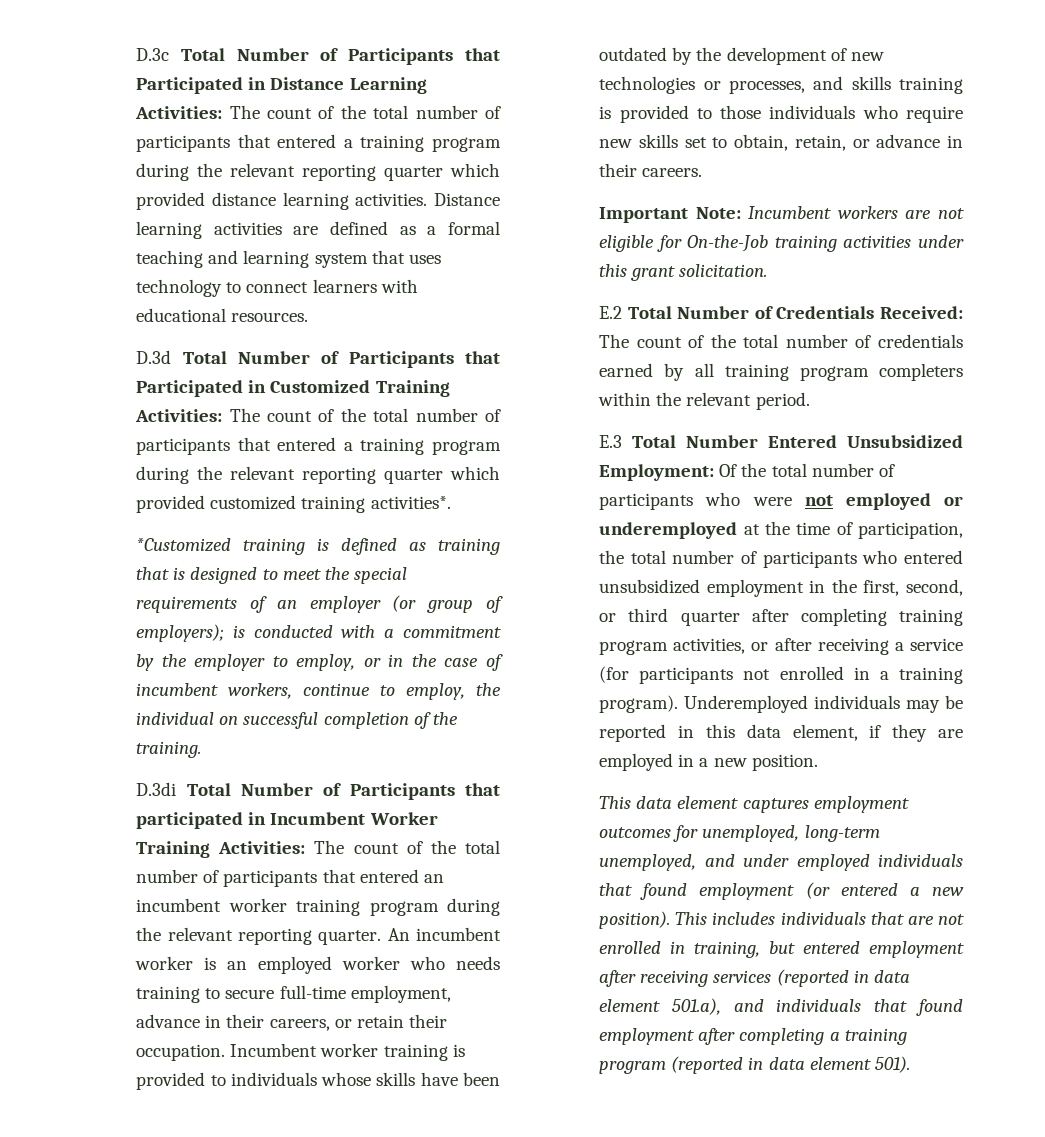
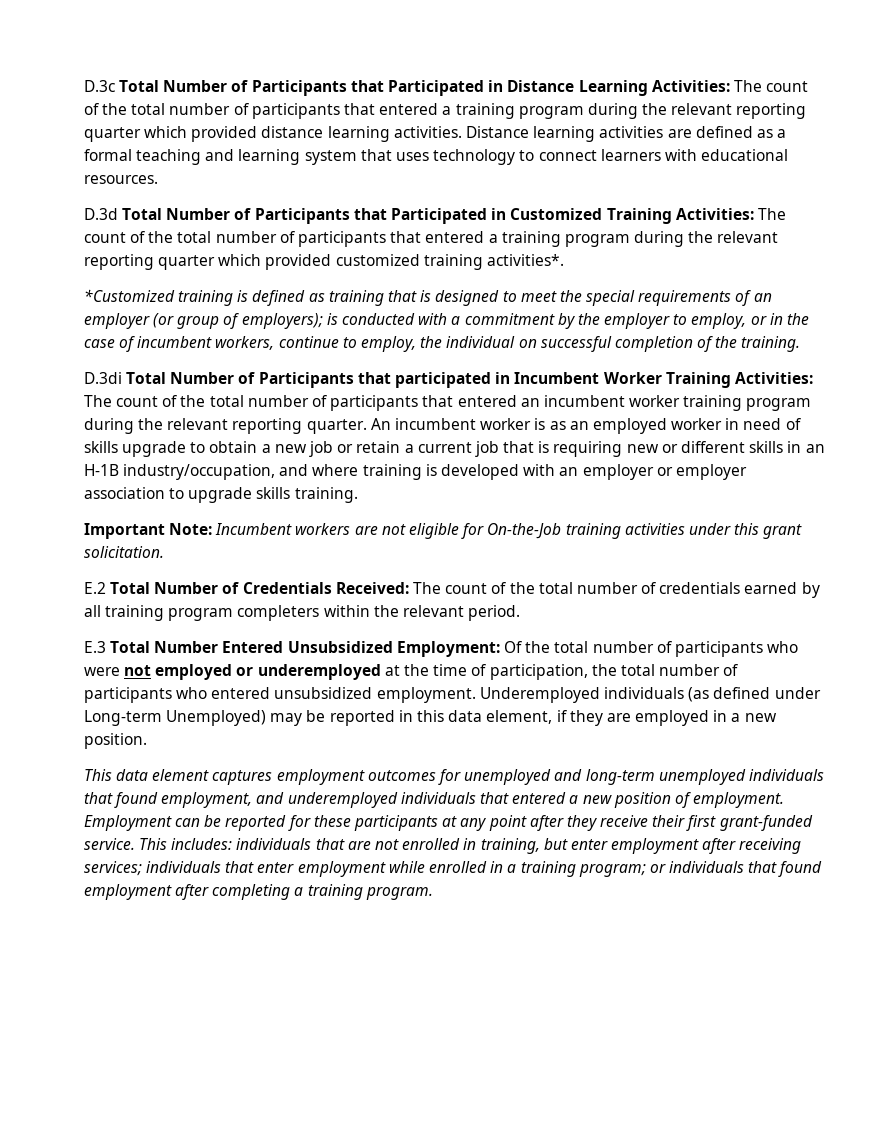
- An incumbent worker is an employed worker who needs training to secure full-time employment, advance in their careers, or retain their occupation. Incumbent worker training is provided to individuals whose skills have been outdated by the development of new technologies or processes, and skills training is provided to those individuals who require new skills set to obtain, retain, or advance in their careers.
+ An incumbent worker is as an employed worker in need of skills upgrade to obtain a new job or retain a current job that is requiring new or different skills in an H-1B industry/occupation, and where training is developed with an employer or employer association to upgrade skills training.
- E.3 Total Number Entered Unsubsidized Employment: Of the total number of participants who were not employed or underemployed at the time of participation, the total number of participants who entered unsubsidized employment in the first, second, or third quarter after completing training program activities, or after receiving a service (for participants not enrolled in a training program). Underemployed individuals may be reported in this data element, if they are employed in a new position.
+ E.3 Total Number Entered Unsubsidized Employment: Of the total number of participants who were not employed or underemployed at the time of participation, the total number of participants who entered unsubsidized employment. Underemployed individuals (as defined under Long-term Unemployed) may be reported in this data element, if they are employed in a new position.
- This data element captures employment outcomes for unemployed, long-term unemployed, and under employed individuals that found employment (or entered a new position). This includes individuals that are not enrolled in training, but entered employment after receiving services (reported in data element 501.a), and individuals that found employment after completing a training program (reported in data element 501).
+ This data element captures employment outcomes for unemployed and long-term unemployed individuals that found employment, and underemployed individuals that entered a new position of employment. Employment can be reported for these participants at any point after they receive their first grant-funded service. This includes: individuals that are not enrolled in training, but enter employment after receiving services; individuals that enter employment while enrolled in a training program; or individuals that found employment after completing a training program.

